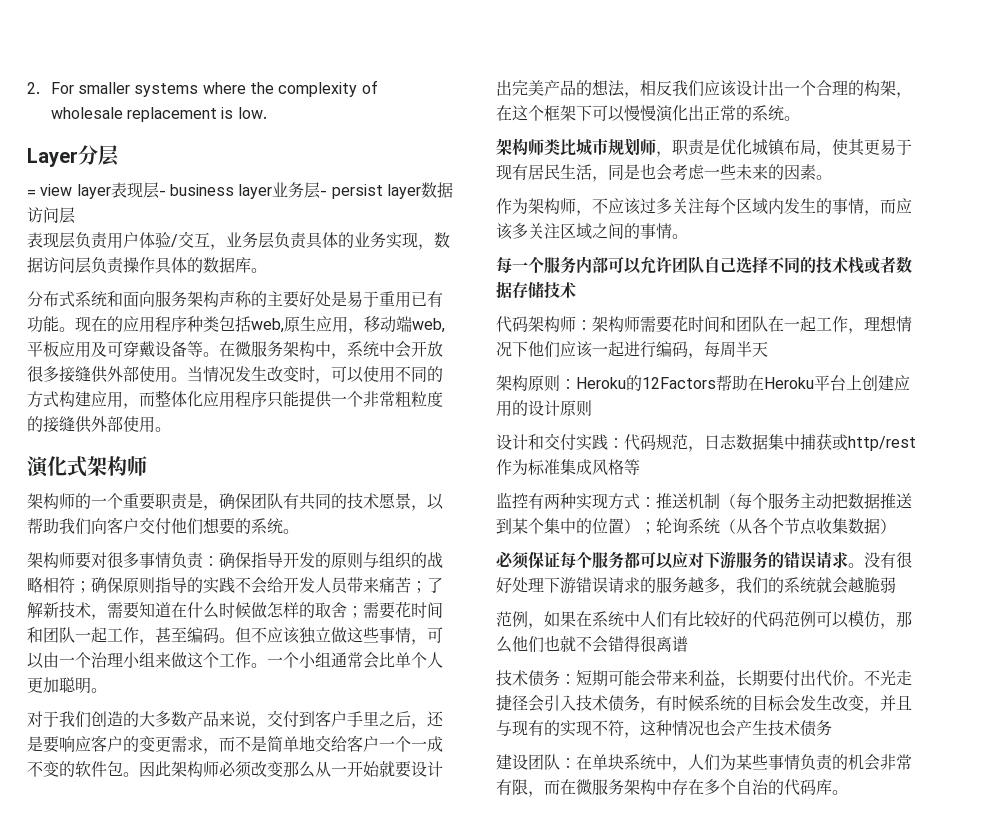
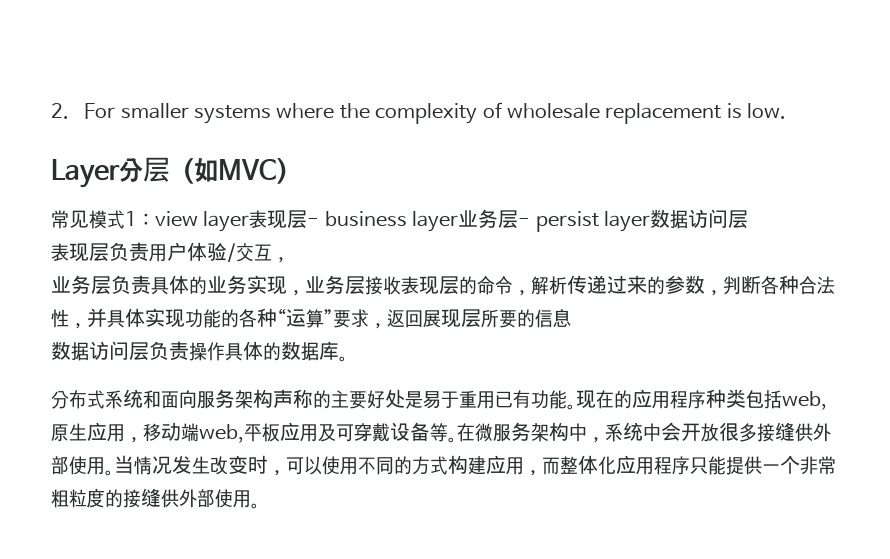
- Layer分层
- = view layer表现层- business layer业务层- persist layer数据访问层
+ Layer分层（如MVC）
+ 常见模式1：view layer表现层- business layer业务层- persist layer数据访问层
- 表现层负责用户体验/交互，业务层负责具体的业务实现，数据访问层负责操作具体的数据库。
+ 表现层负责用户体验/交互，
+ 业务层负责具体的业务实现，业务层接收表现层的命令，解析传递过来的参数，判断各种合法性，并具体实现功能的各种“运算”要求，返回展现层所要的信息
+ 数据访问层负责操作具体的数据库。
- 演化式架构师
- 架构师的一个重要职责是，确保团队有共同的技术愿景，以帮助我们向客户交付他们想要的系统。
- 架构师要对很多事情负责：确保指导开发的原则与组织的战略相符；确保原则指导的实践不会给开发人员带来痛苦；了解新技术，需要知道在什么时候做怎样的取舍；需要花时间和团队一起工作，甚至编码。但不应该独立做这些事情，可以由一个治理小组来做这个工作。一个小组通常会比单个人更加聪明。
- 对于我们创造的大多数产品来说，交付到客户手里之后，还是要响应客户的变更需求，而不是简单地交给客户一个一成不变的软件包。因此架构师必须改变那么从一开始就要设计出完美产品的想法，相反我们应该设计出一个合理的构架，在这个框架下可以慢慢演化出正常的系统。
- 架构师类比城市规划师，职责是优化城镇布局，使其更易于现有居民生活，同是也会考虑一些未来的因素。
- 作为架构师，不应该过多关注每个区域内发生的事情，而应该多关注区域之间的事情。
- 每一个服务内部可以允许团队自己选择不同的技术栈或者数据存储技术
- 代码架构师：架构师需要花时间和团队在一起工作，理想情况下他们应该一起进行编码，每周半天
- 架构原则：Heroku的12Factors帮助在Heroku平台上创建应用的设计原则
- 设计和交付实践：代码规范，日志数据集中捕获或http/rest作为标准集成风格等
- 监控有两种实现方式：推送机制（每个服务主动把数据推送到某个集中的位置）；轮询系统（从各个节点收集数据）
- 必须保证每个服务都可以应对下游服务的错误请求。没有很好处理下游错误请求的服务越多，我们的系统就会越脆弱
- 范例，如果在系统中人们有比较好的代码范例可以模仿，那么他们也就不会错得很离谱
- 技术债务：短期可能会带来利益，长期要付出代价。不光走捷径会引入技术债务，有时候系统的目标会发生改变，并且与现有的实现不符，这种情况也会产生技术债务
- 建设团队：在单块系统中，人们为某些事情负责的机会非常有限，而在微服务架构中存在多个自治的代码库。

